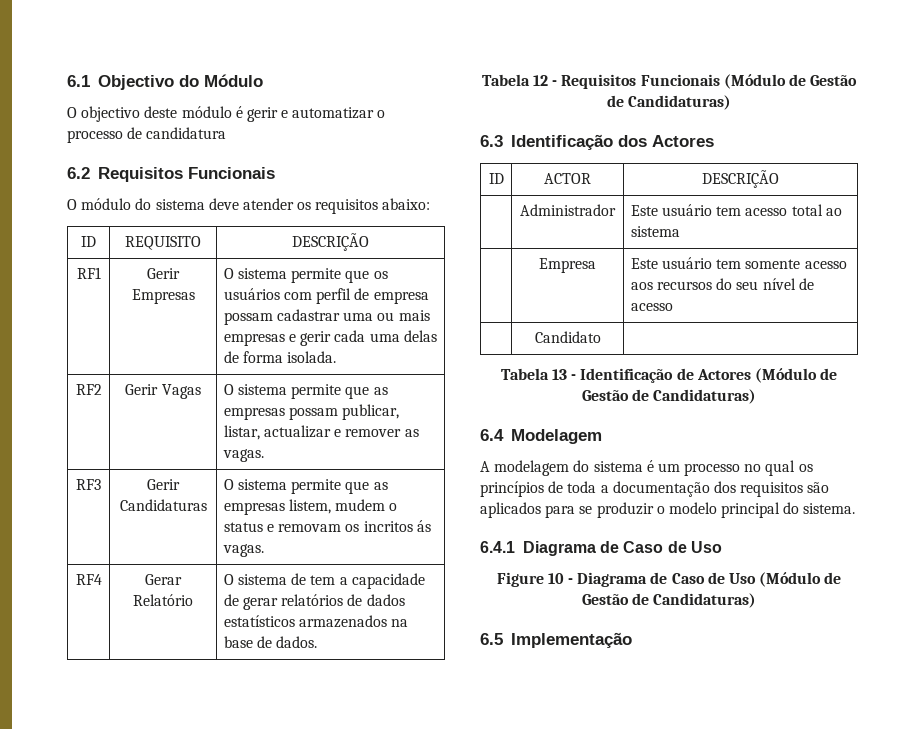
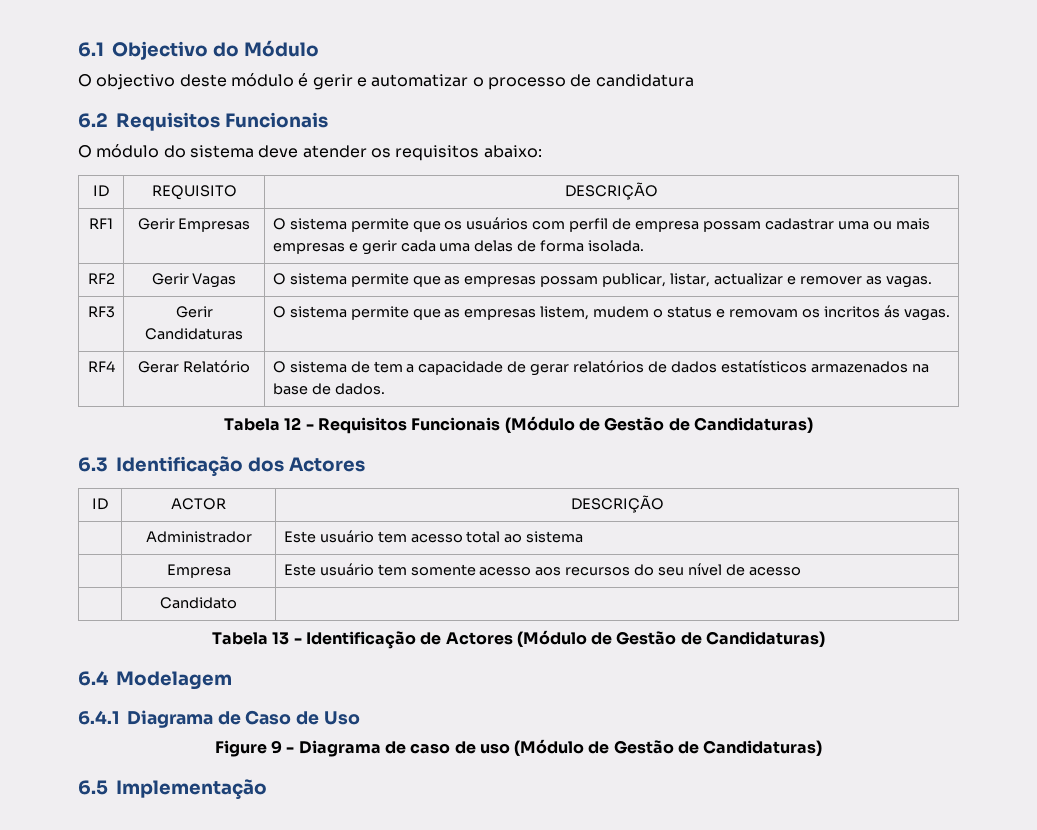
- A modelagem do sistema é um processo no qual os princípios de toda a documentação dos requisitos são aplicados para se produzir o modelo principal do sistema.
- Figure 10 - Diagrama de Caso de Uso (Módulo de Gestão de Candidaturas)
+ Figure 9 - Diagrama de caso de uso (Módulo de Gestão de Candidaturas)

